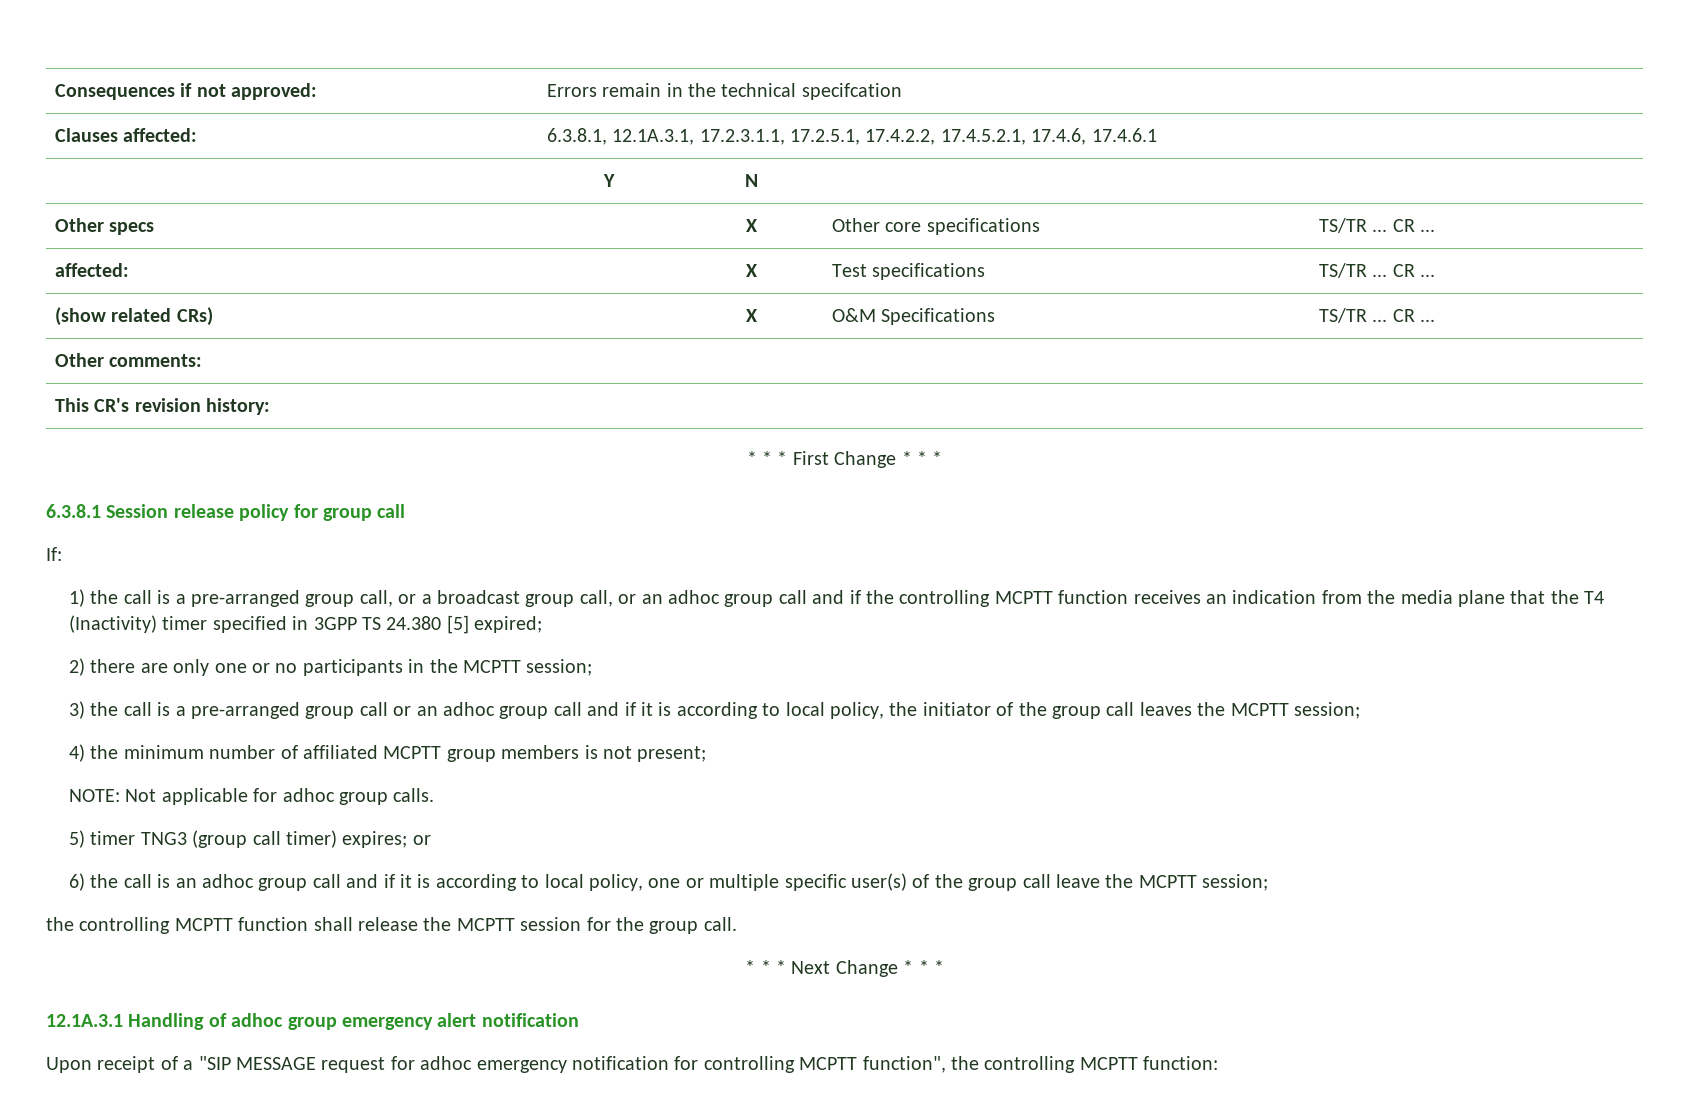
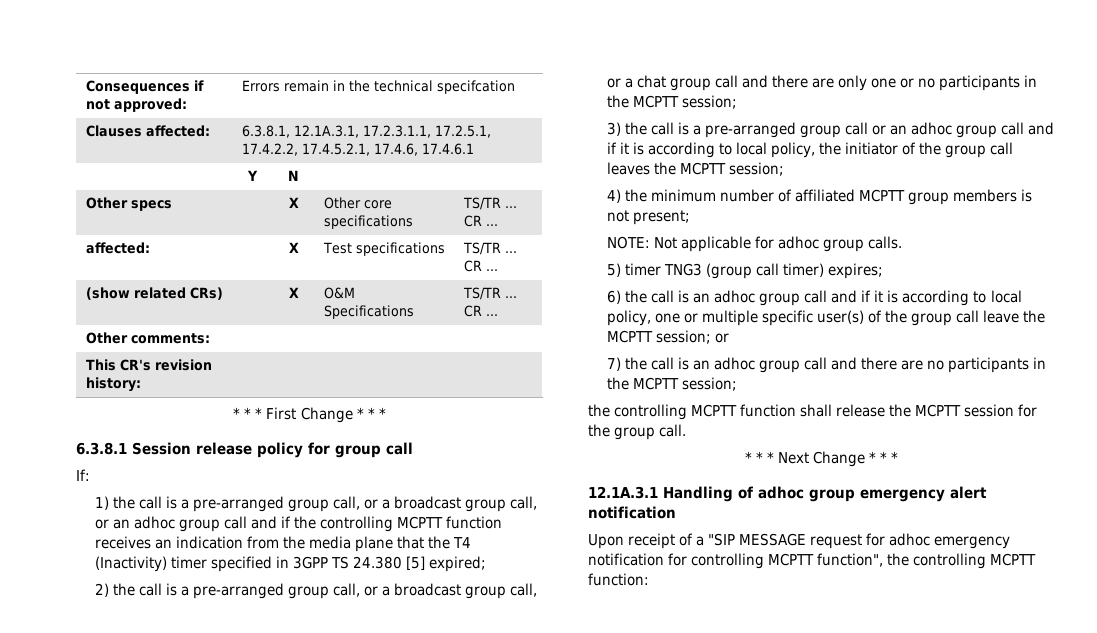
- 2) there are only one or no participants in the MCPTT session;
+ 2) the call is a pre-arranged group call, or a broadcast group call, or a chat group call and there are only one or no participants in the MCPTT session;
- 5) timer TNG3 (group call timer) expires; or
+ 5) timer TNG3 (group call timer) expires;
- 6) the call is an adhoc group call and if it is according to local policy, one or multiple specific user(s) of the group call leave the MCPTT session;
+ 6) the call is an adhoc group call and if it is according to local policy, one or multiple specific user(s) of the group call leave the MCPTT session; or
+ 7) the call is an adhoc group call and there are no participants in the MCPTT session;

